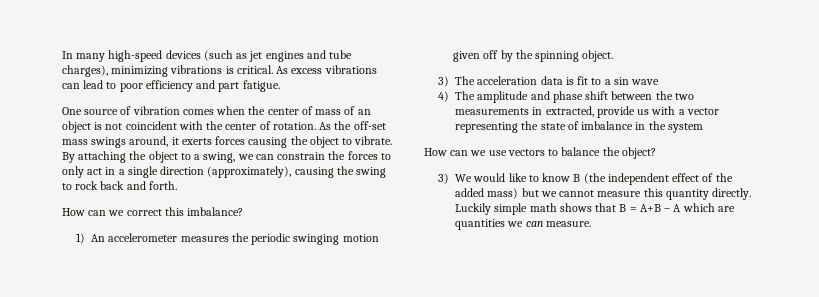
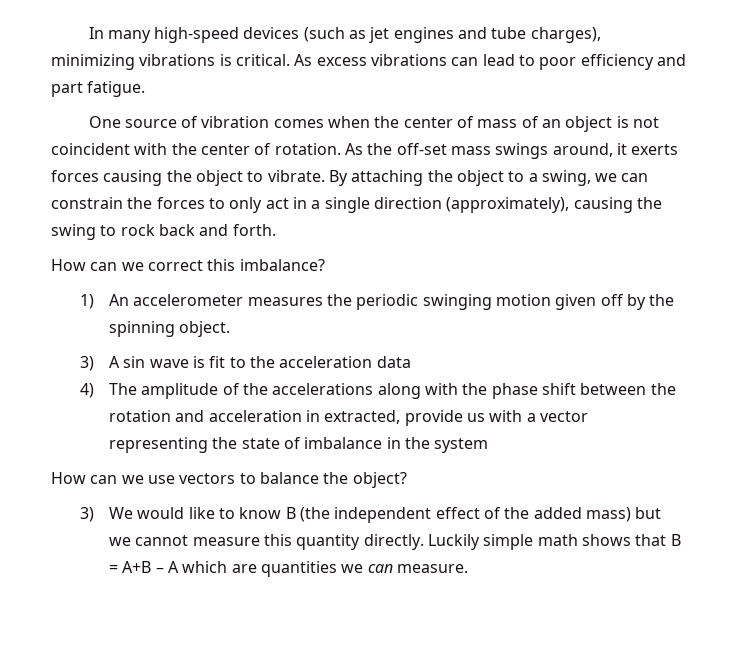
- 3) The acceleration data is fit to a sin wave
- 4) The amplitude and phase shift between the two measurements in extracted, provide us with a vector representing the state of imbalance in the system
+ 3) A sin wave is fit to the acceleration data
+ 4) The amplitude of the accelerations along with the phase shift between the rotation and acceleration in extracted, provide us with a vector representing the state of imbalance in the system

